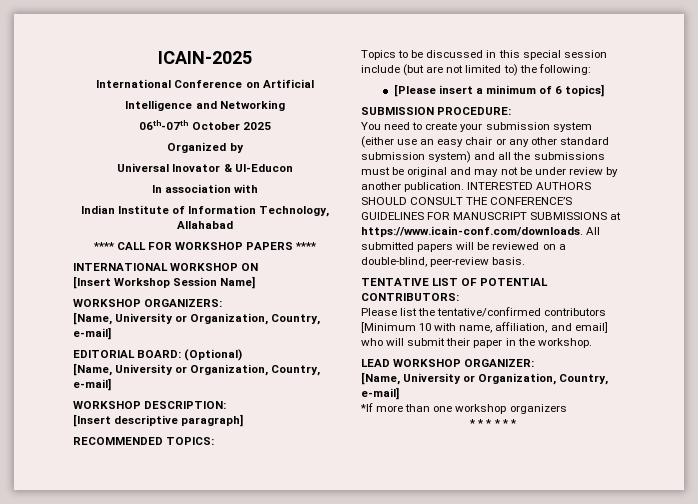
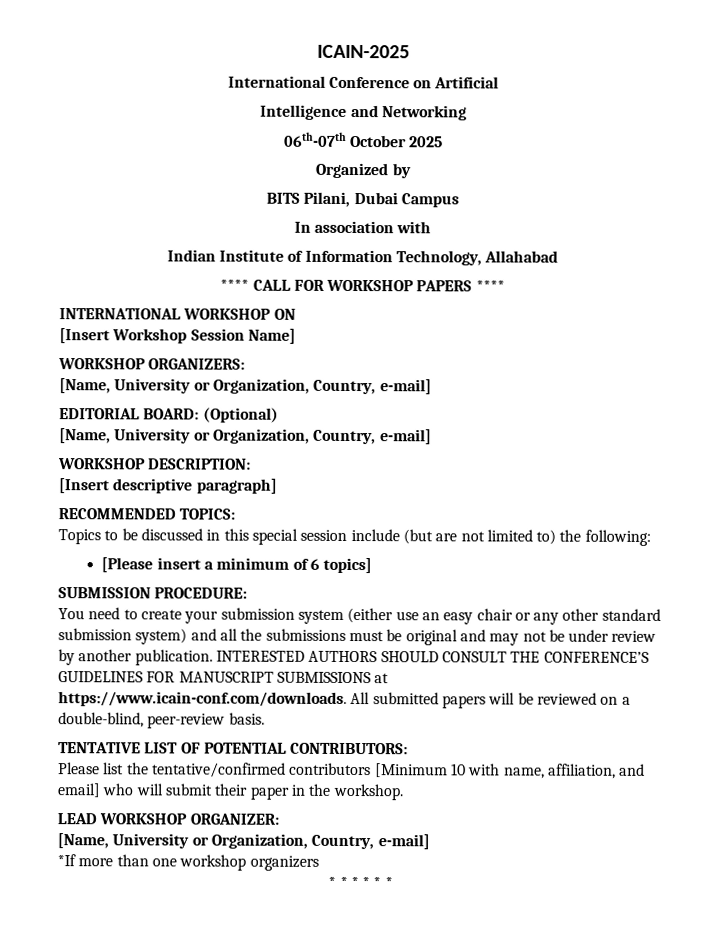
- Universal Inovator & UI-Educon
+ BITS Pilani, Dubai Campus

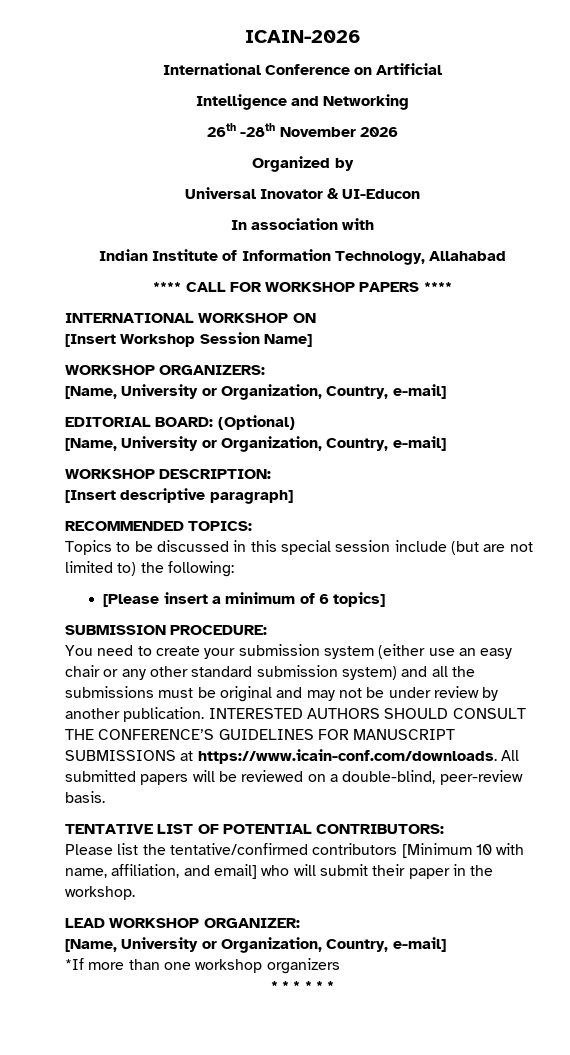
- ICAIN-2025
+ ICAIN-2026
- 06th-07th October 2025
+ 26th -28th November 2026
  Organized by
- BITS Pilani, Dubai Campus
+ Universal Inovator & UI-Educon

